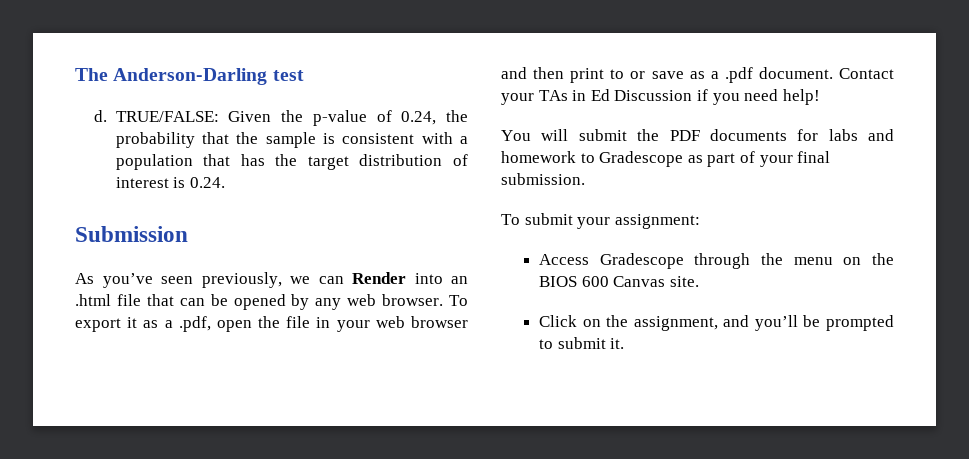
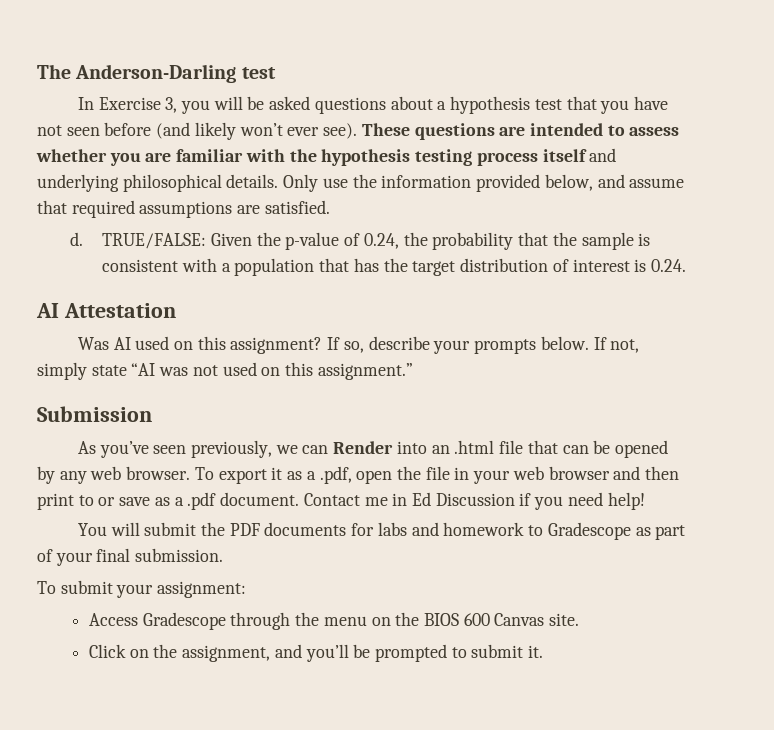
+ In Exercise 3, you will be asked questions about a hypothesis test that you have not seen before (and likely won’t ever see). These questions are intended to assess whether you are familiar with the hypothesis testing process itself and underlying philosophical details. Only use the information provided below, and assume that required assumptions are satisfied.
+ AI Attestation
+ Was AI used on this assignment? If so, describe your prompts below. If not, simply state “AI was not used on this assignment.”
- Contact your TAs in Ed Discussion if you need help!
+ Contact me in Ed Discussion if you need help!

